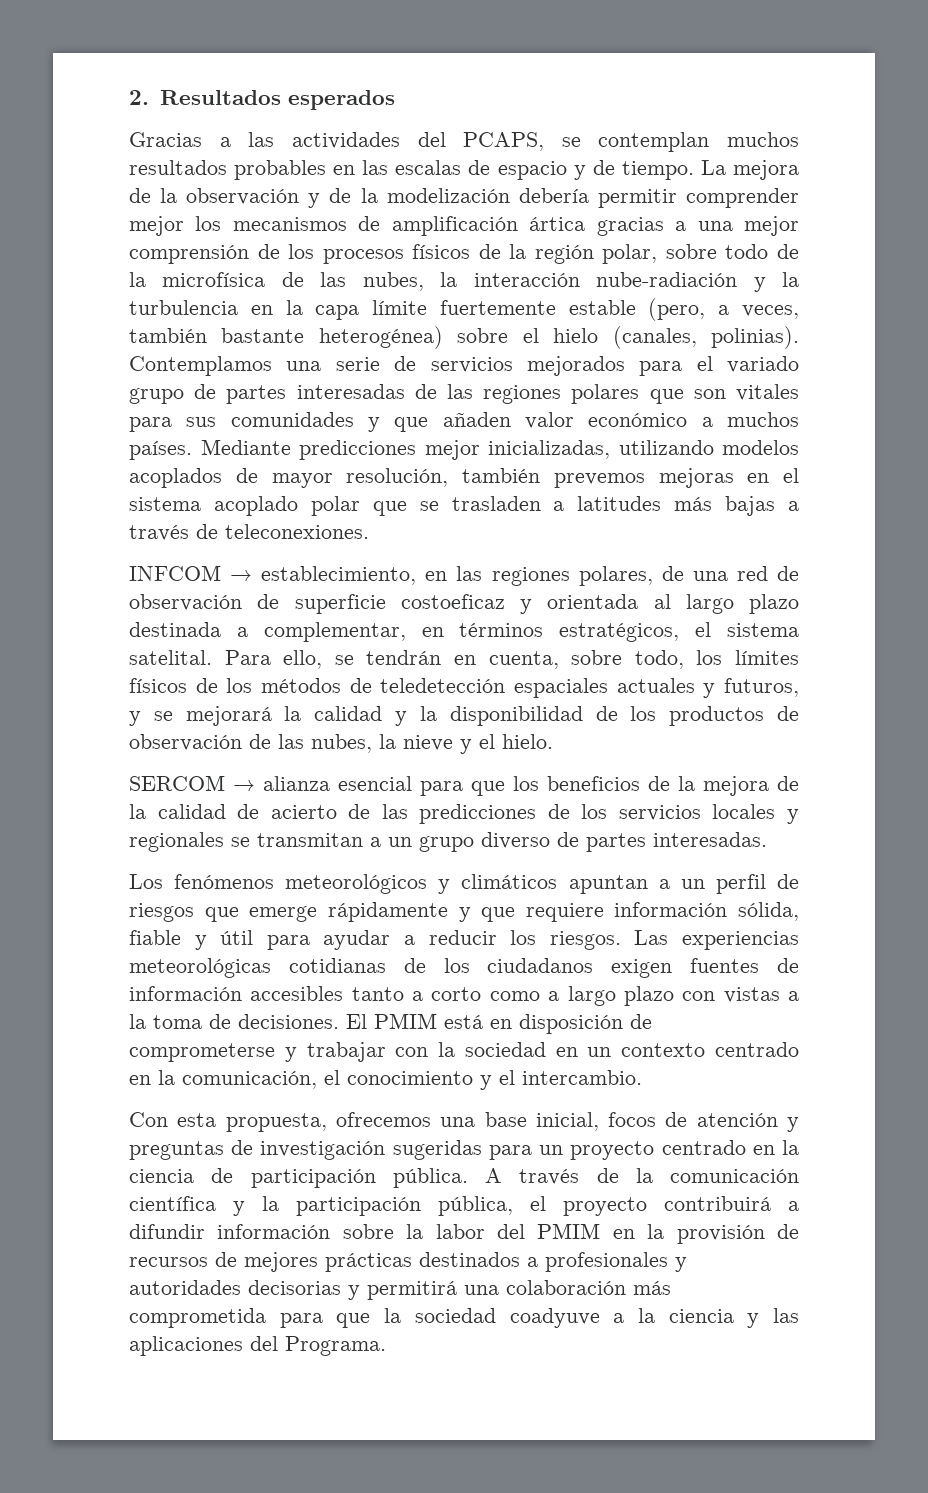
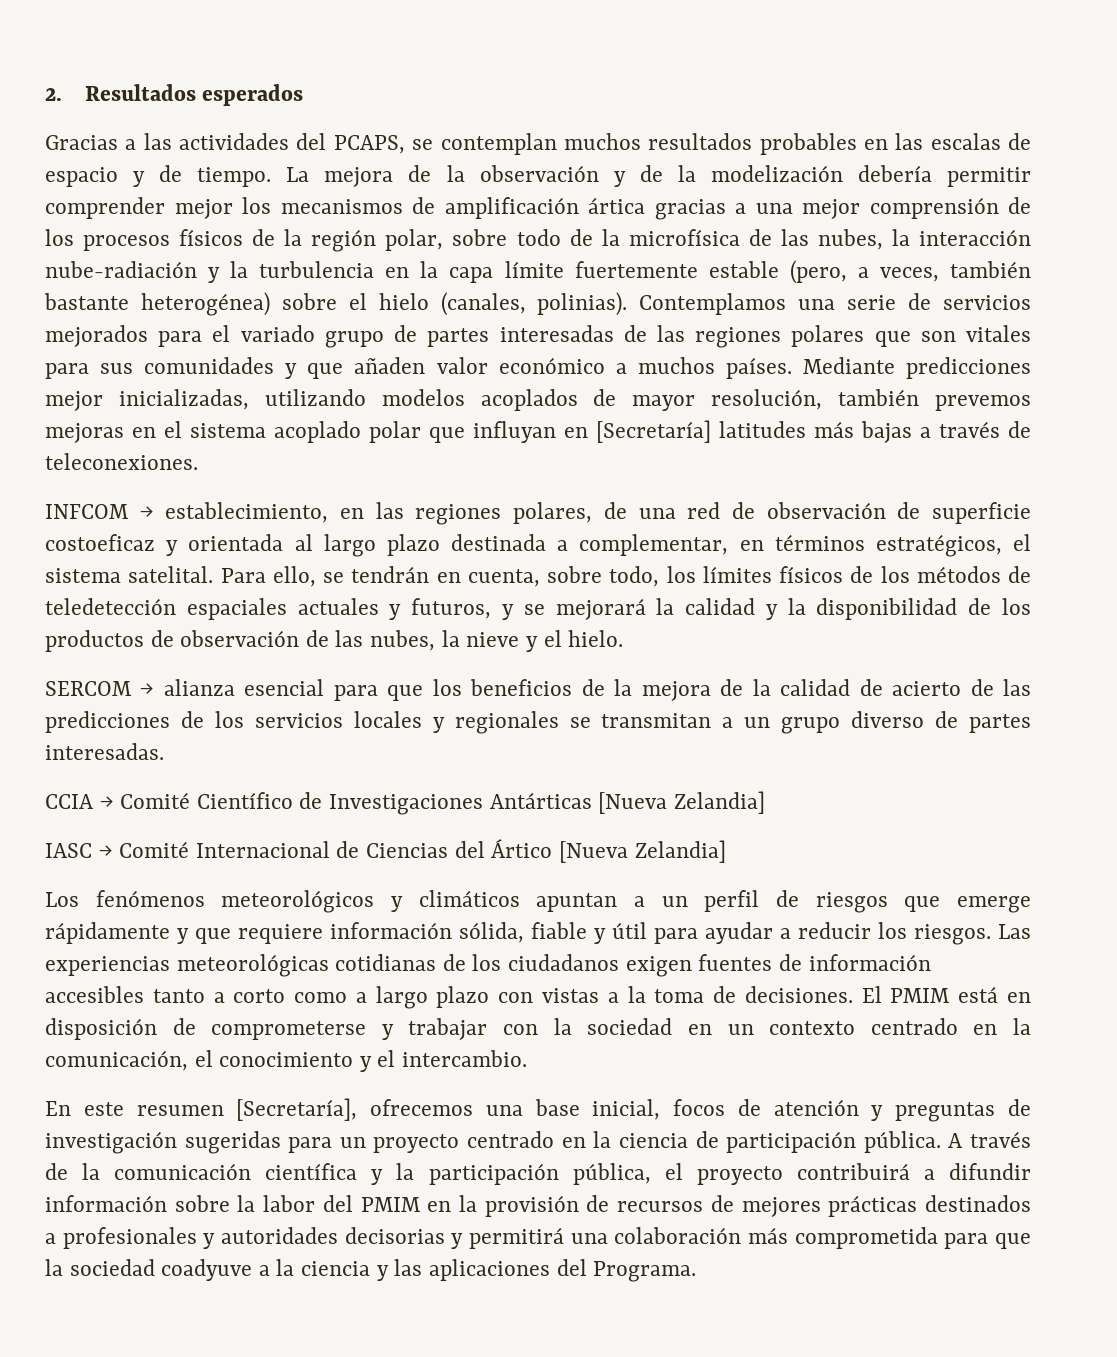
- Mediante predicciones mejor inicializadas, utilizando modelos acoplados de mayor resolución, también prevemos mejoras en el sistema acoplado polar que se trasladen a latitudes más bajas a través de teleconexiones.
+ Mediante predicciones mejor inicializadas, utilizando modelos acoplados de mayor resolución, también prevemos mejoras en el sistema acoplado polar que influyan en [Secretaría] latitudes más bajas a través de teleconexiones.
+ CCIA → Comité Científico de Investigaciones Antárticas [Nueva Zelandia]
+ IASC → Comité Internacional de Ciencias del Ártico [Nueva Zelandia]
- Con esta propuesta, ofrecemos una base inicial, focos de atención y preguntas de investigación sugeridas para un proyecto centrado en la ciencia de participación pública.
+ En este resumen [Secretaría], ofrecemos una base inicial, focos de atención y preguntas de investigación sugeridas para un proyecto centrado en la ciencia de participación pública.

